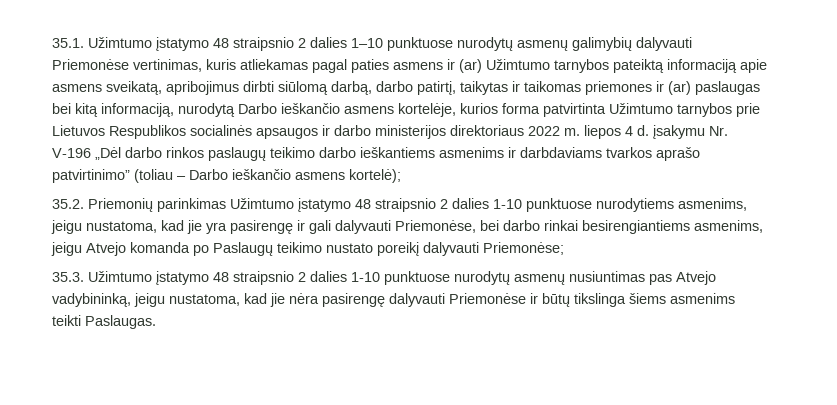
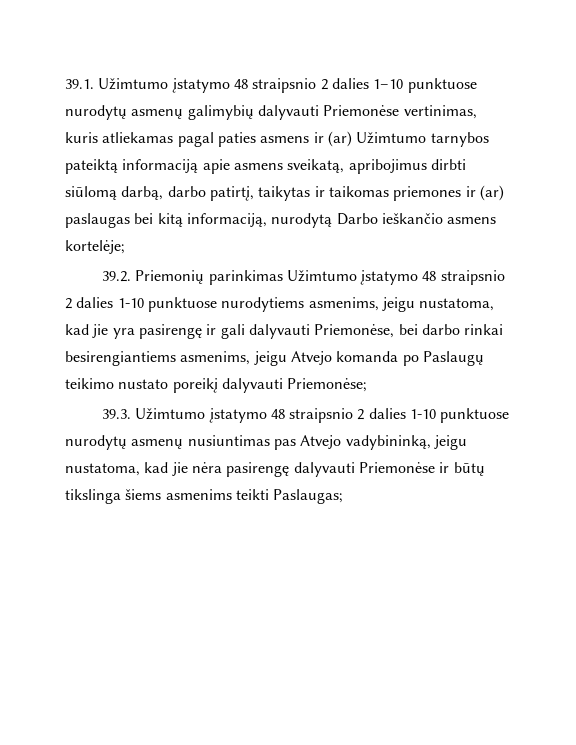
- 35.1. Užimtumo įstatymo 48 straipsnio 2 dalies 1–10 punktuose nurodytų asmenų galimybių dalyvauti Priemonėse vertinimas, kuris atliekamas pagal paties asmens ir (ar) Užimtumo tarnybos pateiktą informaciją apie asmens sveikatą, apribojimus dirbti siūlomą darbą, darbo patirtį, taikytas ir taikomas priemones ir (ar) paslaugas bei kitą informaciją, nurodytą Darbo ieškančio asmens kortelėje, kurios forma patvirtinta Užimtumo tarnybos prie Lietuvos Respublikos socialinės apsaugos ir darbo ministerijos direktoriaus 2022 m. liepos 4 d. įsakymu Nr. V-196 „Dėl darbo rinkos paslaugų teikimo darbo ieškantiems asmenims ir darbdaviams tvarkos aprašo patvirtinimo” (toliau – Darbo ieškančio asmens kortelė);
- 35.2. Priemonių parinkimas Užimtumo įstatymo 48 straipsnio 2 dalies 1-10 punktuose nurodytiems asmenims, jeigu nustatoma, kad jie yra pasirengę ir gali dalyvauti Priemonėse, bei darbo rinkai besirengiantiems asmenims, jeigu Atvejo komanda po Paslaugų teikimo nustato poreikį dalyvauti Priemonėse;
+ 39.1. Užimtumo įstatymo 48 straipsnio 2 dalies 1–10 punktuose nurodytų asmenų galimybių dalyvauti Priemonėse vertinimas, kuris atliekamas pagal paties asmens ir (ar) Užimtumo tarnybos pateiktą informaciją apie asmens sveikatą, apribojimus dirbti siūlomą darbą, darbo patirtį, taikytas ir taikomas priemones ir (ar) paslaugas bei kitą informaciją, nurodytą Darbo ieškančio asmens kortelėje;
+ 39.2. Priemonių parinkimas Užimtumo įstatymo 48 straipsnio 2 dalies 1-10 punktuose nurodytiems asmenims, jeigu nustatoma, kad jie yra pasirengę ir gali dalyvauti Priemonėse, bei darbo rinkai besirengiantiems asmenims, jeigu Atvejo komanda po Paslaugų teikimo nustato poreikį dalyvauti Priemonėse;
- 35.3. Užimtumo įstatymo 48 straipsnio 2 dalies 1-10 punktuose nurodytų asmenų nusiuntimas pas Atvejo vadybininką, jeigu nustatoma, kad jie nėra pasirengę dalyvauti Priemonėse ir būtų tikslinga šiems asmenims teikti Paslaugas.
+ 39.3. Užimtumo įstatymo 48 straipsnio 2 dalies 1-10 punktuose nurodytų asmenų nusiuntimas pas Atvejo vadybininką, jeigu nustatoma, kad jie nėra pasirengę dalyvauti Priemonėse ir būtų tikslinga šiems asmenims teikti Paslaugas;

